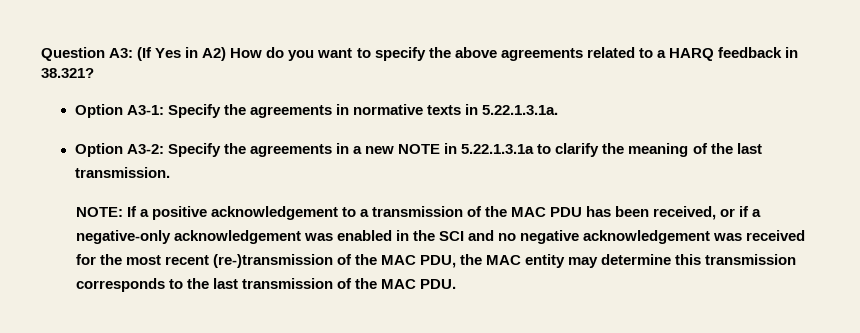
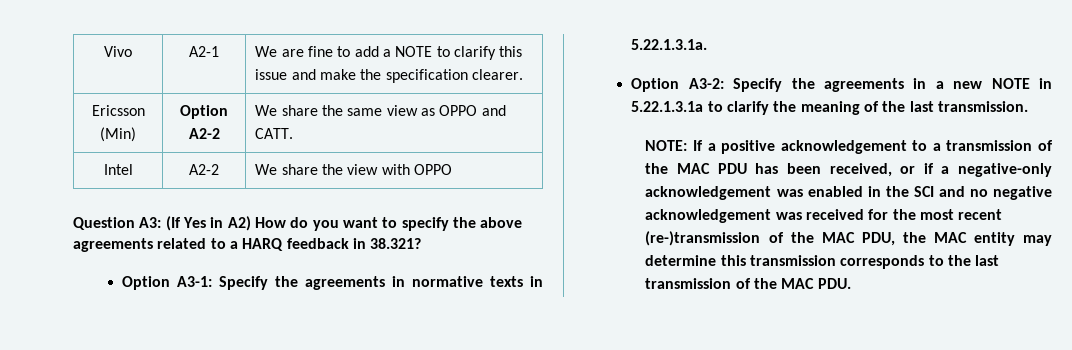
+ Vivo | A2-1 | We are fine to add a NOTE to clarify this issue and make the specification clearer.
+ Ericsson (Min) | Option A2-2 | We share the same view as OPPO and CATT.
+ Intel | A2-2 | We share the view with OPPO

